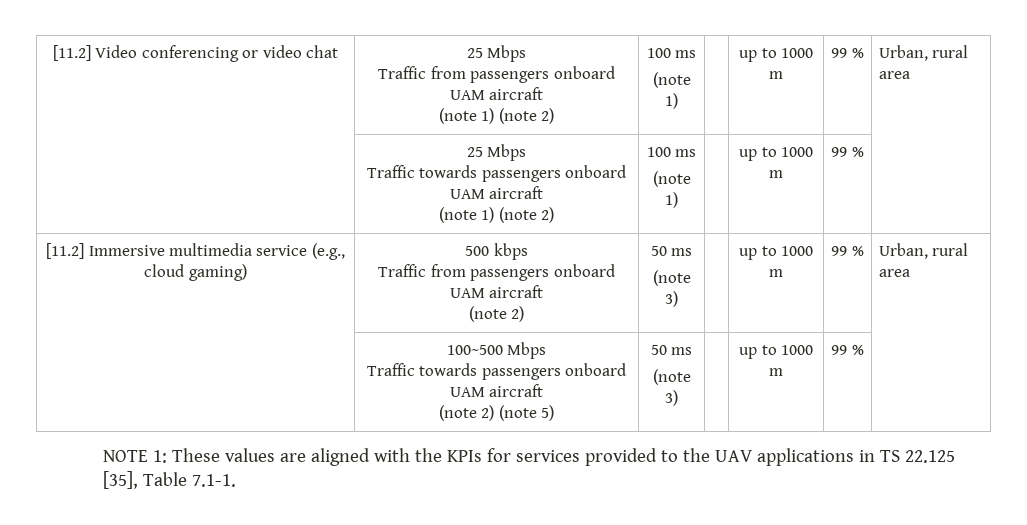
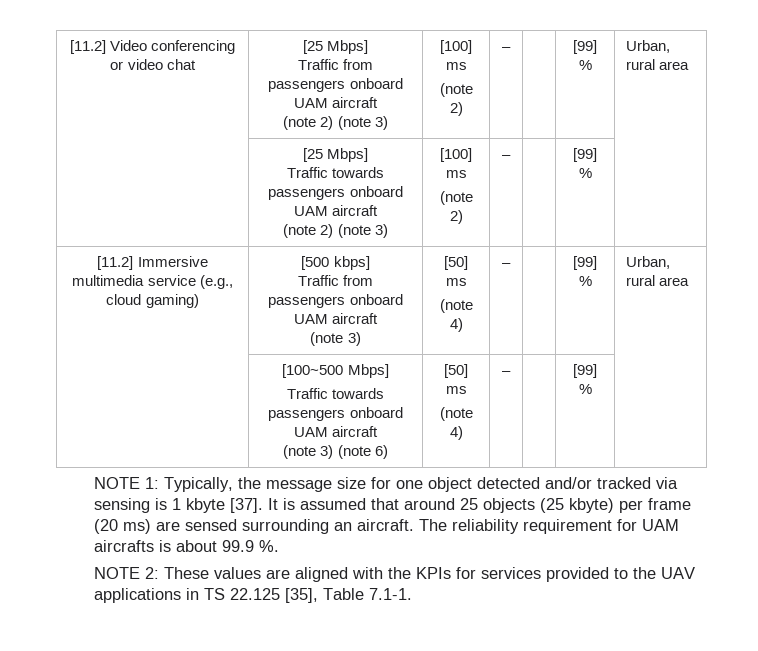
- [11.2] Video conferencing or video chat | 25 Mbps
+ [11.2] Video conferencing or video chat | [25 Mbps]
  Traffic from passengers onboard UAM aircraft
- (note 1) (note 2) | 100 ms
- (note 1) | | up to 1000 m | 99 % | Urban, rural area
- | 25 Mbps
+ (note 2) (note 3) | [100] ms
+ (note 2) | – | | [99] % | Urban, rural area
+ | [25 Mbps]
  Traffic towards passengers onboard UAM aircraft
- (note 1) (note 2) | 100 ms
- (note 1) | | up to 1000 m | 99 % |
+ (note 2) (note 3) | [100] ms
+ (note 2) | – | | [99] % |
- [11.2] Immersive multimedia service (e.g., cloud gaming) | 500 kbps
+ [11.2] Immersive multimedia service (e.g., cloud gaming) | [500 kbps]
  Traffic from passengers onboard UAM aircraft
- (note 2) | 50 ms
- (note 3) | | up to 1000 m | 99 % | Urban, rural area
- | 100~500 Mbps
+ (note 3) | [50] ms
+ (note 4) | – | | [99] % | Urban, rural area
+ | [100~500 Mbps]
  Traffic towards passengers onboard UAM aircraft
- (note 2) (note 5) | 50 ms
- (note 3) | | up to 1000 m | 99 % |
- NOTE 1: These values are aligned with the KPIs for services provided to the UAV applications in TS 22.125 [35], Table 7.1-1.
+ (note 3) (note 6) | [50] ms
+ (note 4) | – | | [99] % |
+ NOTE 1: Typically, the message size for one object detected and/or tracked via sensing is 1 kbyte [37]. It is assumed that around 25 objects (25 kbyte) per frame (20 ms) are sensed surrounding an aircraft. The reliability requirement for UAM aircrafts is about 99.9 %.
+ NOTE 2: These values are aligned with the KPIs for services provided to the UAV applications in TS 22.125 [35], Table 7.1-1.

